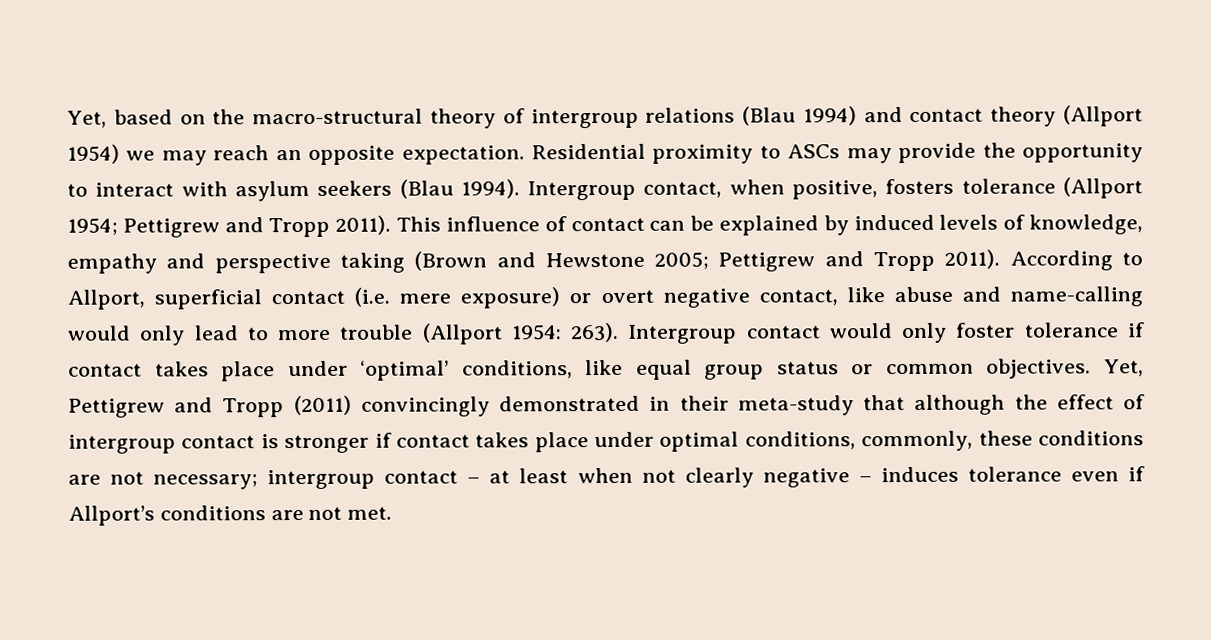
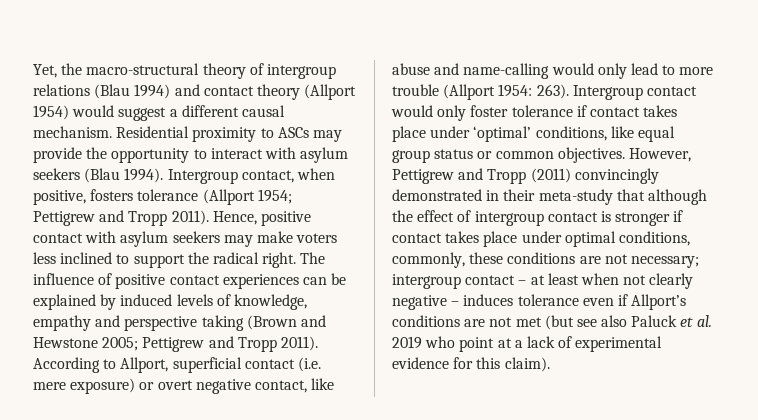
- Yet, based on the macro-structural theory of intergroup relations (Blau 1994) and contact theory (Allport 1954) we may reach an opposite expectation.
+ Yet, the macro-structural theory of intergroup relations (Blau 1994) and contact theory (Allport 1954) would suggest a different causal mechanism.
- This influence of contact can be explained by induced levels of knowledge, empathy and perspective taking (Brown and Hewstone 2005; Pettigrew and Tropp 2011).
+ Hence, positive contact with asylum seekers may make voters less inclined to support the radical right. The influence of positive contact experiences can be explained by induced levels of knowledge, empathy and perspective taking (Brown and Hewstone 2005; Pettigrew and Tropp 2011).
- Yet, Pettigrew and Tropp (2011) convincingly demonstrated in their meta-study that although the effect of intergroup contact is stronger if contact takes place under optimal conditions, commonly, these conditions are not necessary; intergroup contact – at least when not clearly negative – induces tolerance even if Allport’s conditions are not met.
+ However, Pettigrew and Tropp (2011) convincingly demonstrated in their meta-study that although the effect of intergroup contact is stronger if contact takes place under optimal conditions, commonly, these conditions are not necessary; intergroup contact – at least when not clearly negative – induces tolerance even if Allport’s conditions are not met (but see also Paluck et al. 2019 who point at a lack of experimental evidence for this claim).

